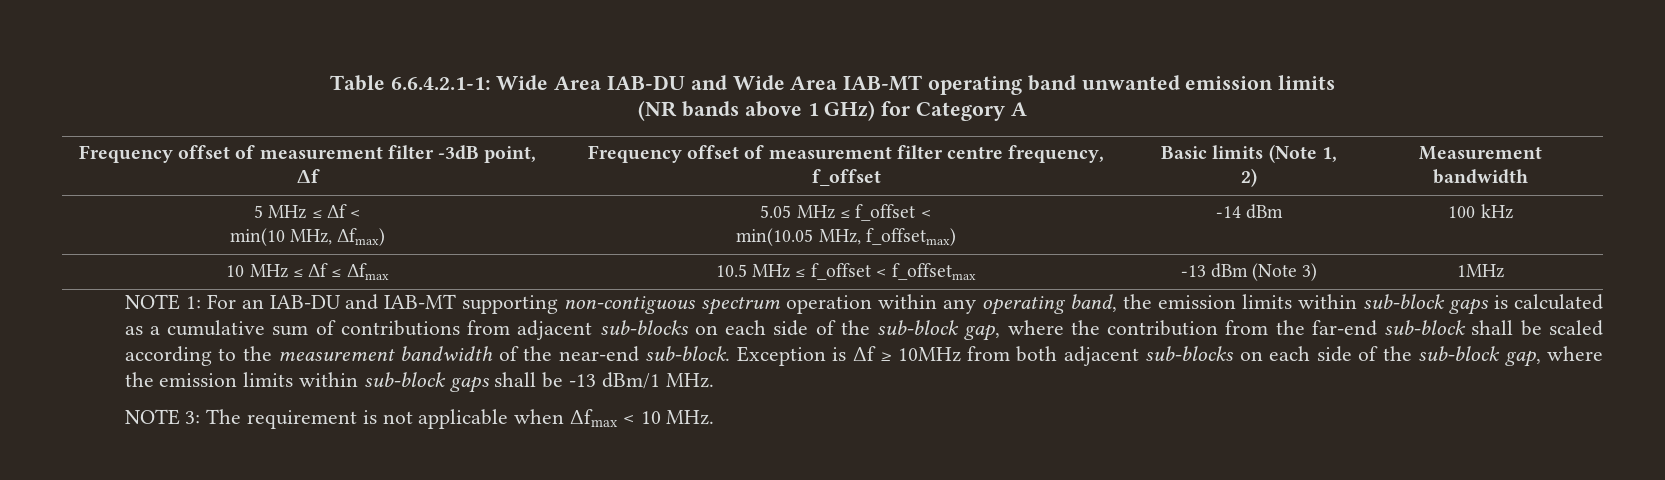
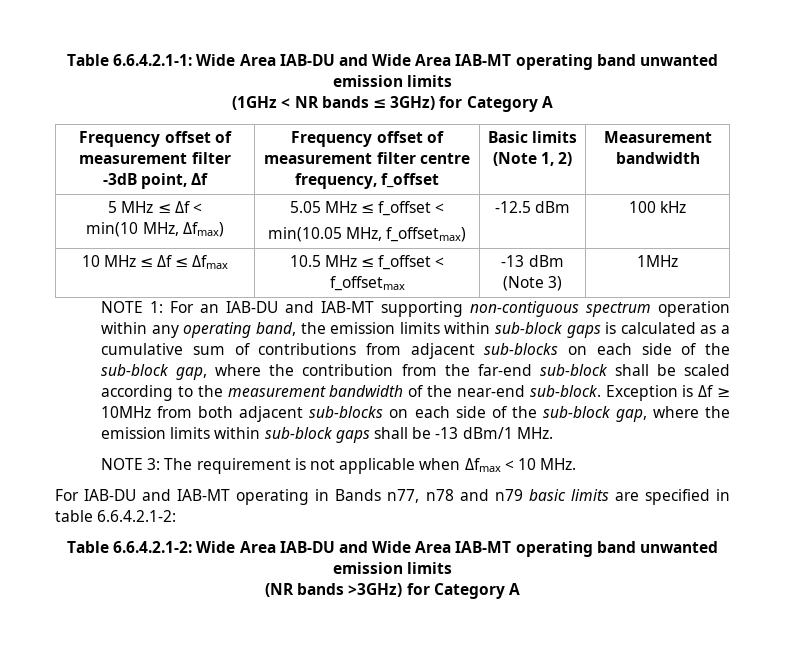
- (NR bands above 1 GHz) for Category A
+ (1GHz < NR bands ≤ 3GHz) for Category A
  5 MHz ≤ Δf <
  min(10 MHz, Δfmax) | 5.05 MHz ≤ f_offset <
- min(10.05 MHz, f_offsetmax) | -14 dBm | 100 kHz
+ min(10.05 MHz, f_offsetmax) | -12.5 dBm | 100 kHz
+ For IAB-DU and IAB-MT operating in Bands n77, n78 and n79 basic limits are specified in table 6.6.4.2.1-2:
+ Table 6.6.4.2.1-2: Wide Area IAB-DU and Wide Area IAB-MT operating band unwanted emission limits
+ (NR bands >3GHz) for Category A

